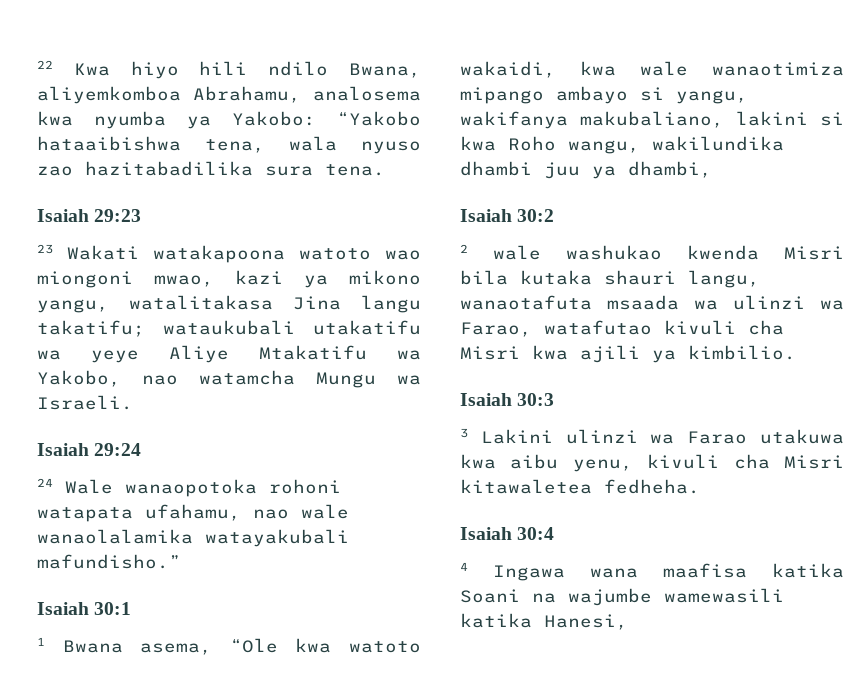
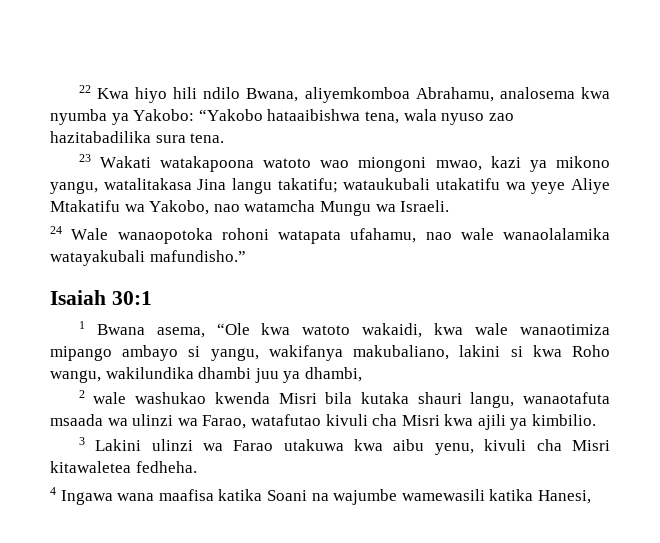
- Isaiah 29:23
- Isaiah 29:24
- Isaiah 30:2
- Isaiah 30:3
- Isaiah 30:4

